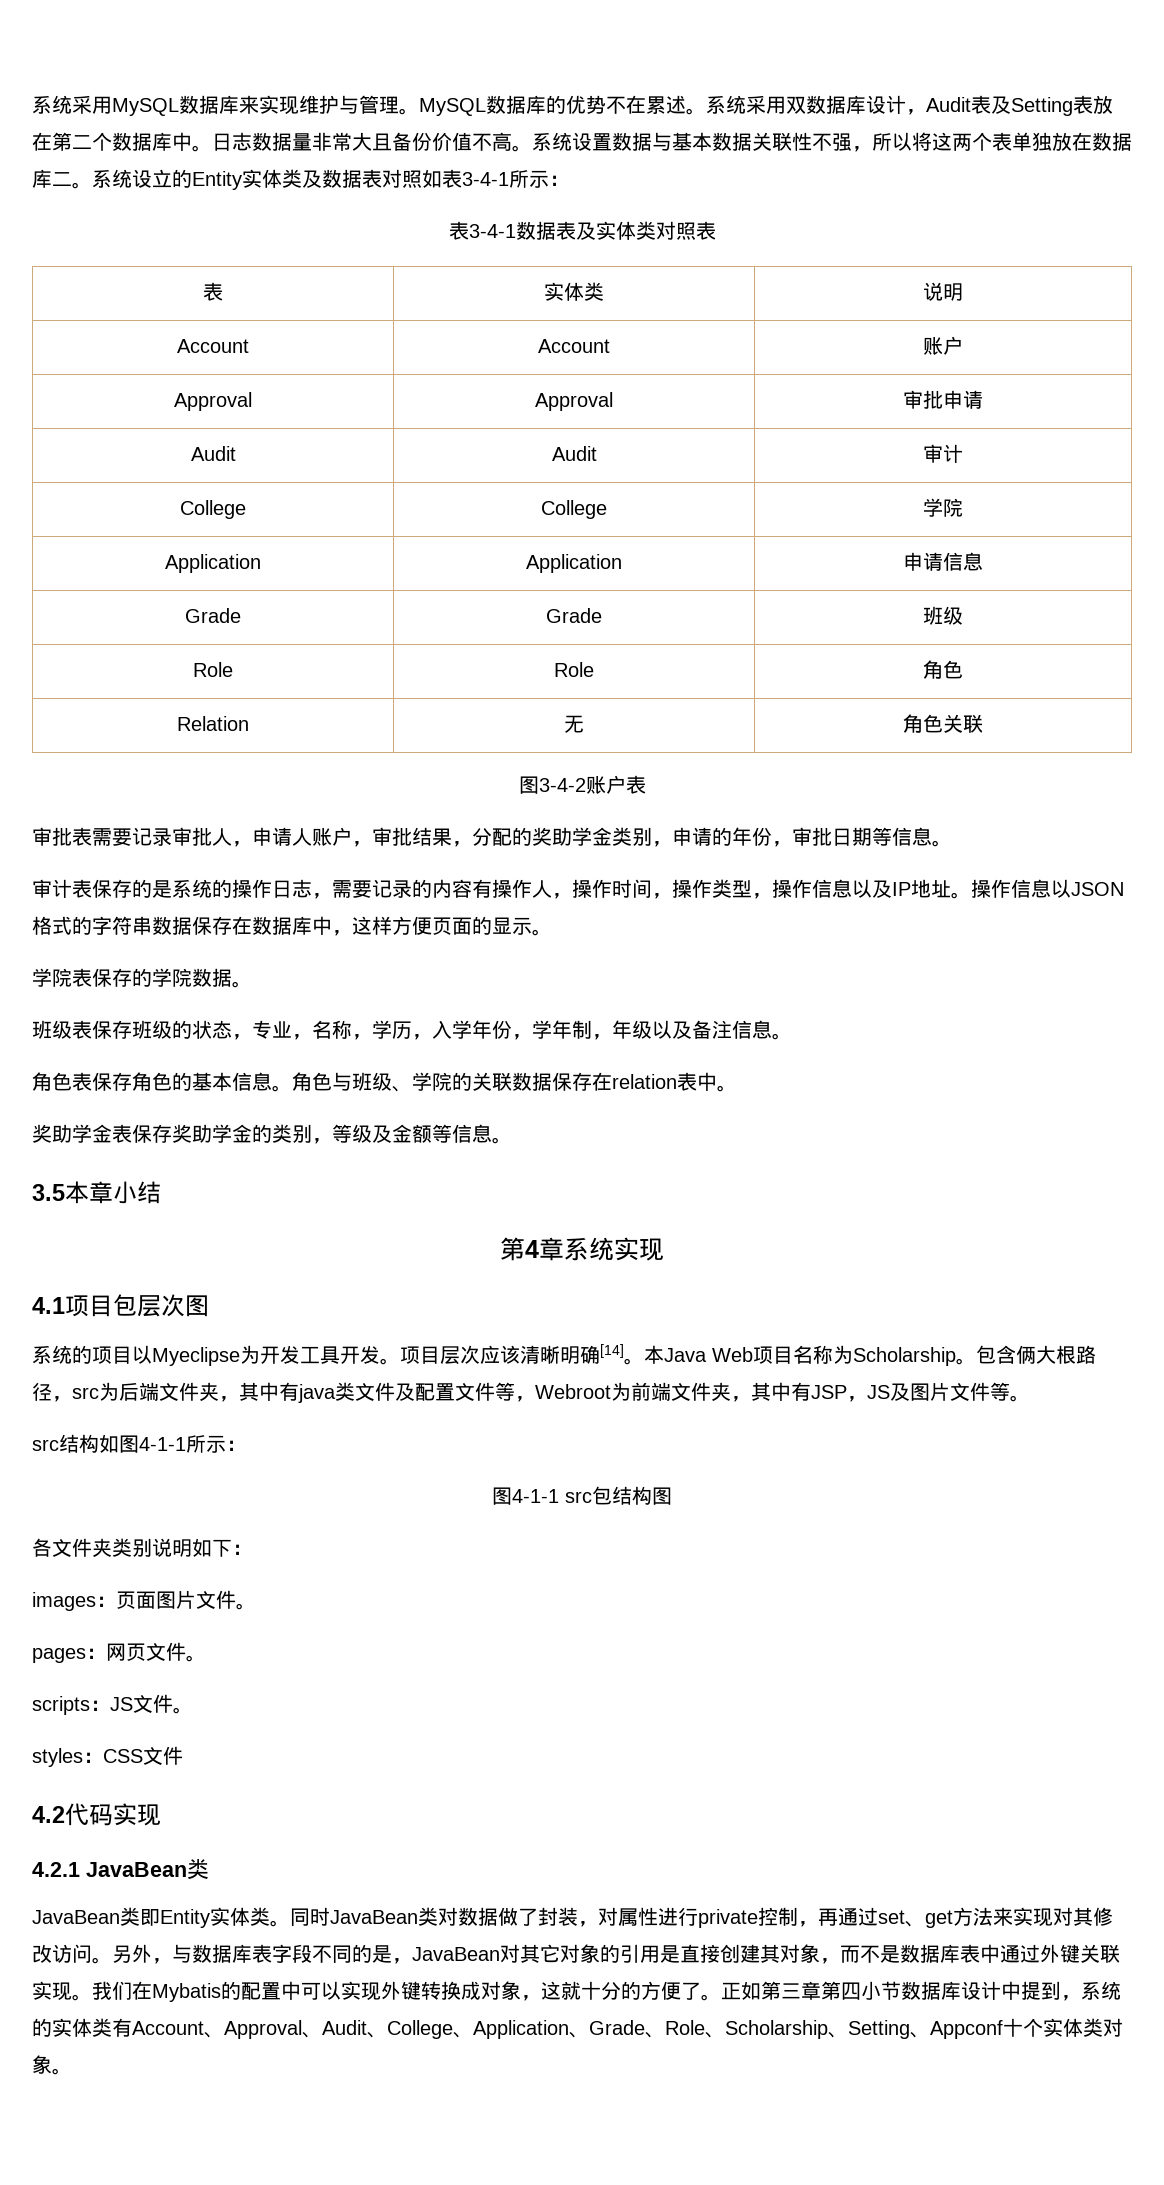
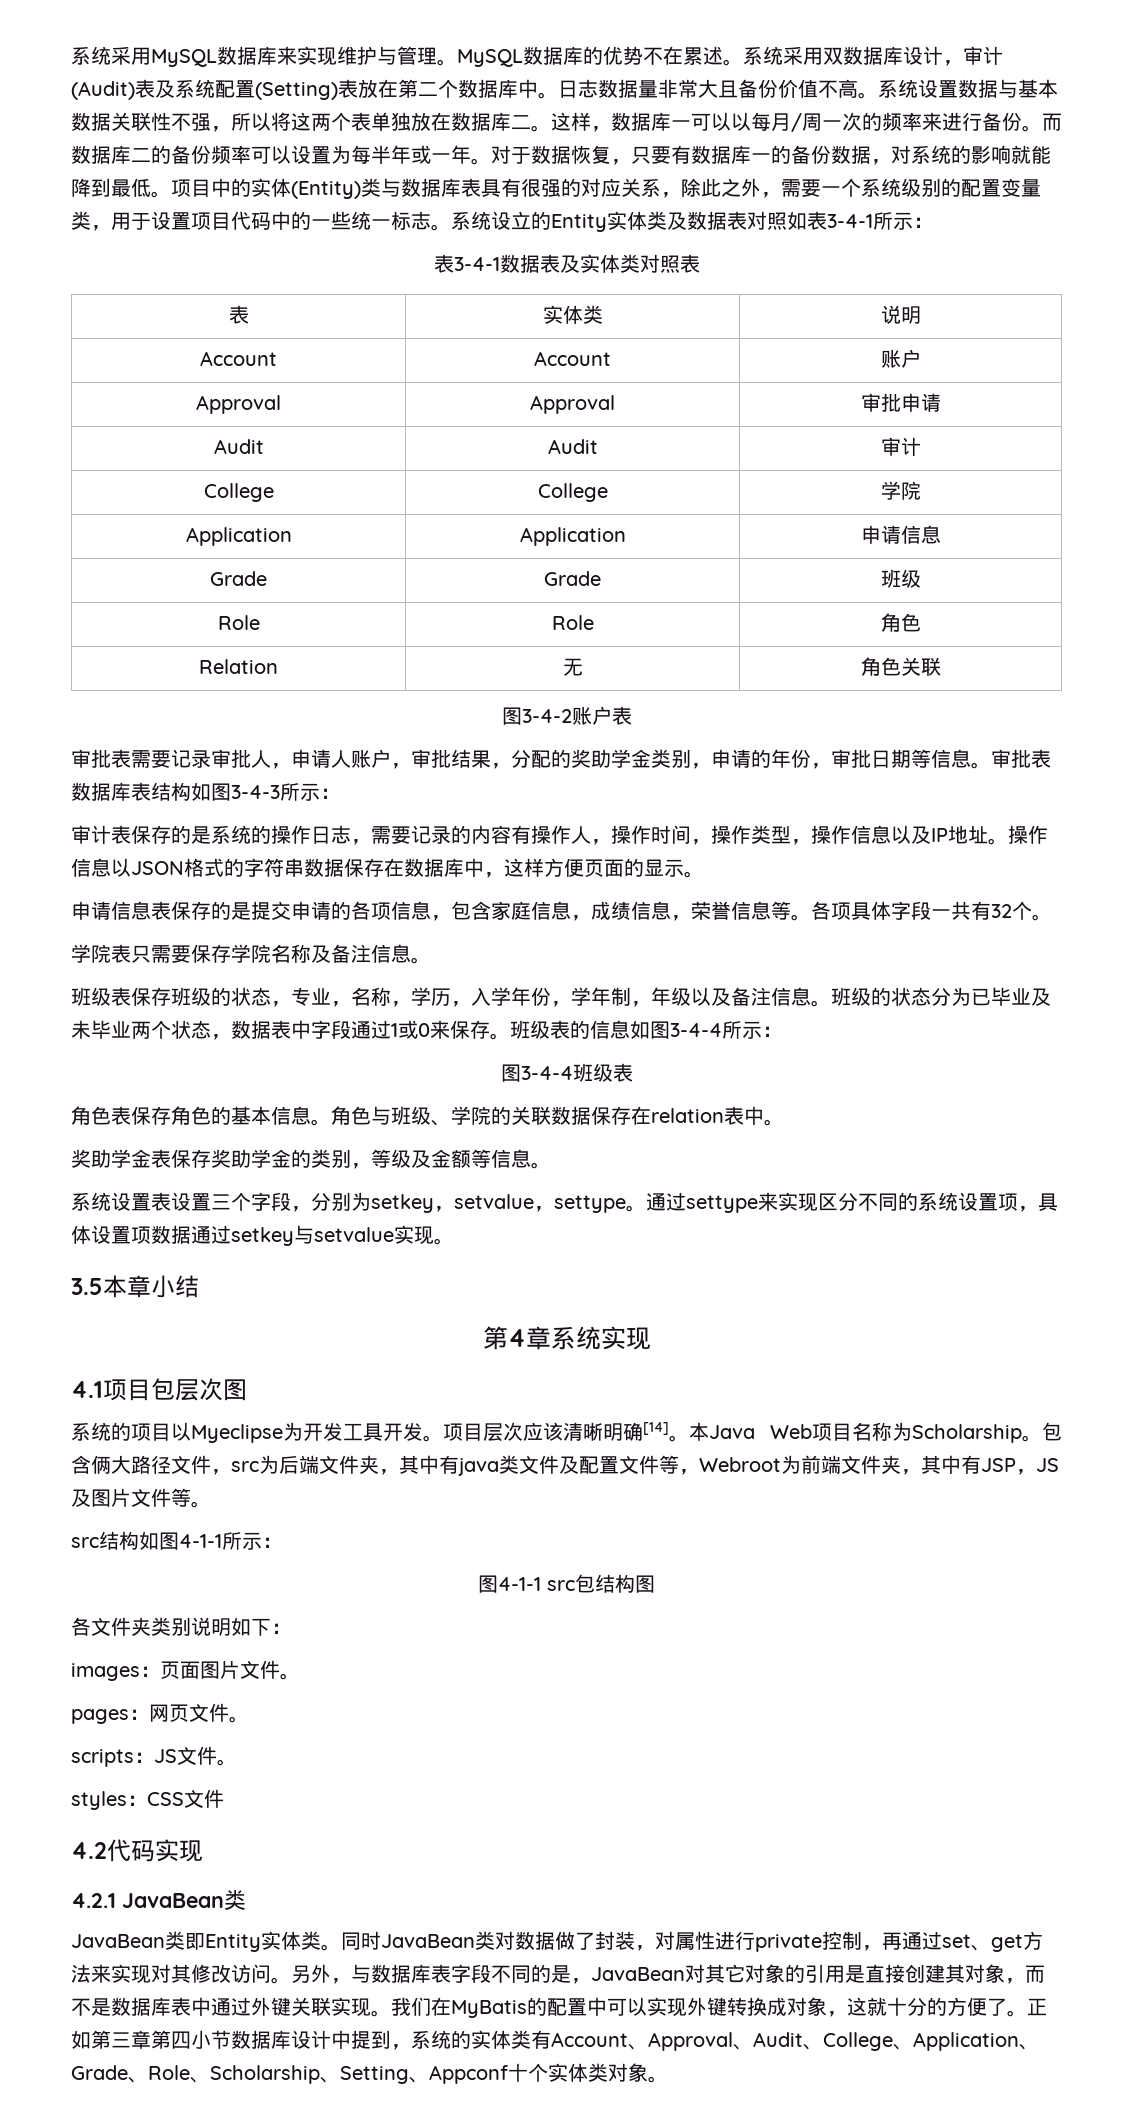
- 系统采用双数据库设计，Audit表及Setting表放在第二个数据库中。
+ 系统采用双数据库设计，审计(Audit)表及系统配置(Setting)表放在第二个数据库中。
+ 这样，数据库一可以以每月/周一次的频率来进行备份。而数据库二的备份频率可以设置为每半年或一年。对于数据恢复，只要有数据库一的备份数据，对系统的影响就能降到最低。项目中的实体(Entity)类与数据库表具有很强的对应关系，除此之外，需要一个系统级别的配置变量类，用于设置项目代码中的一些统一标志。
+ 审批表数据库表结构如图3-4-3所示：
- 学院表保存的学院数据。
+ 申请信息表保存的是提交申请的各项信息，包含家庭信息，成绩信息，荣誉信息等。各项具体字段一共有32个。
+ 学院表只需要保存学院名称及备注信息。
+ 班级的状态分为已毕业及未毕业两个状态，数据表中字段通过1或0来保存。班级表的信息如图3-4-4所示：
+ 图3-4-4班级表
+ 系统设置表设置三个字段，分别为setkey，setvalue，settype。通过settype来实现区分不同的系统设置项，具体设置项数据通过setkey与setvalue实现。
- 包含俩大根路径，src为后端文件夹，其中有java类文件及配置文件等，Webroot为前端文件夹，其中有JSP，JS及图片文件等。
+ 包含俩大路径文件，src为后端文件夹，其中有java类文件及配置文件等，Webroot为前端文件夹，其中有JSP，JS及图片文件等。
- 我们在Mybatis的配置中可以实现外键转换成对象，这就十分的方便了。
+ 我们在MyBatis的配置中可以实现外键转换成对象，这就十分的方便了。

